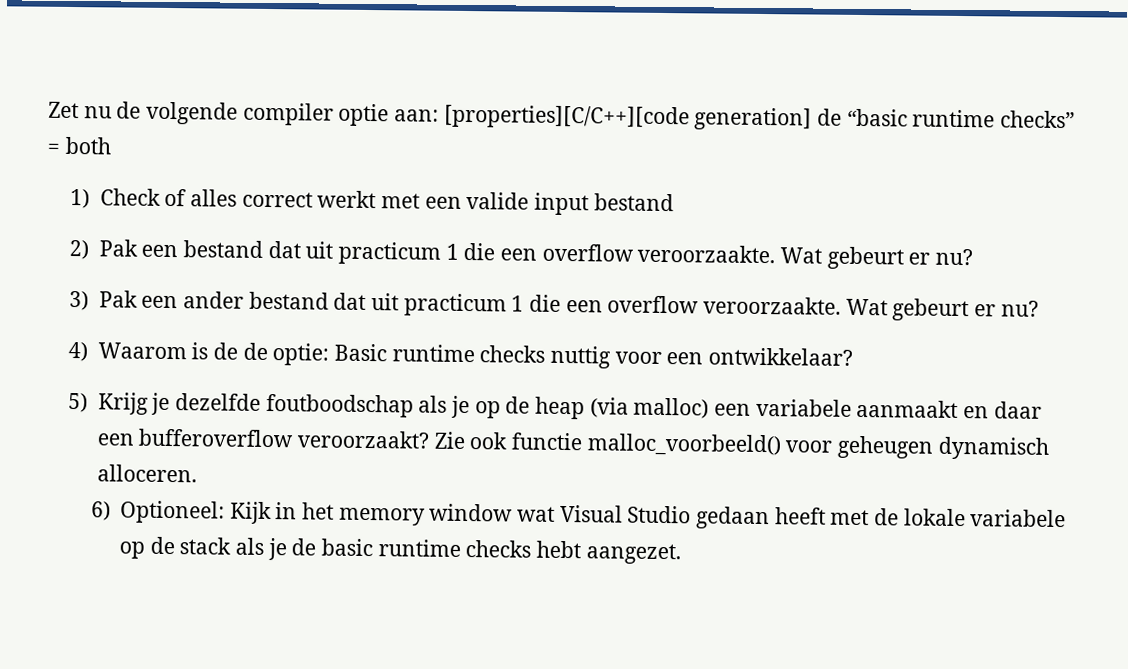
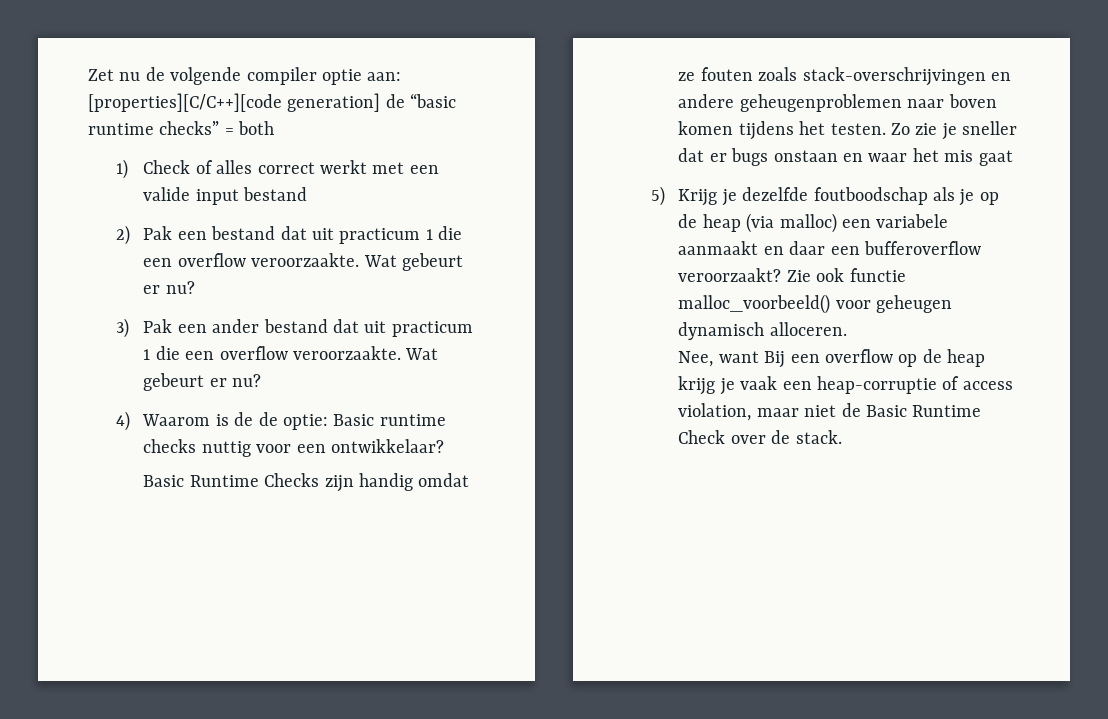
+ Basic Runtime Checks zijn handig omdat ze fouten zoals stack-overschrijvingen en andere geheugenproblemen naar boven komen tijdens het testen. Zo zie je sneller dat er bugs onstaan en waar het mis gaat
- 6) Optioneel: Kijk in het memory window wat Visual Studio gedaan heeft met de lokale variabele op de stack als je de basic runtime checks hebt aangezet.
+ Nee, want Bij een overflow op de heap krijg je vaak een heap-corruptie of access violation, maar niet de Basic Runtime Check over de stack.

